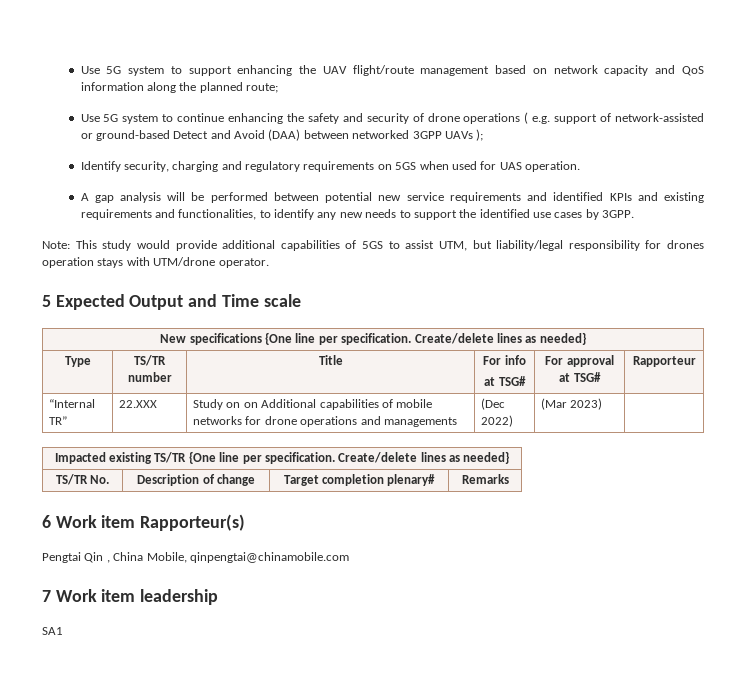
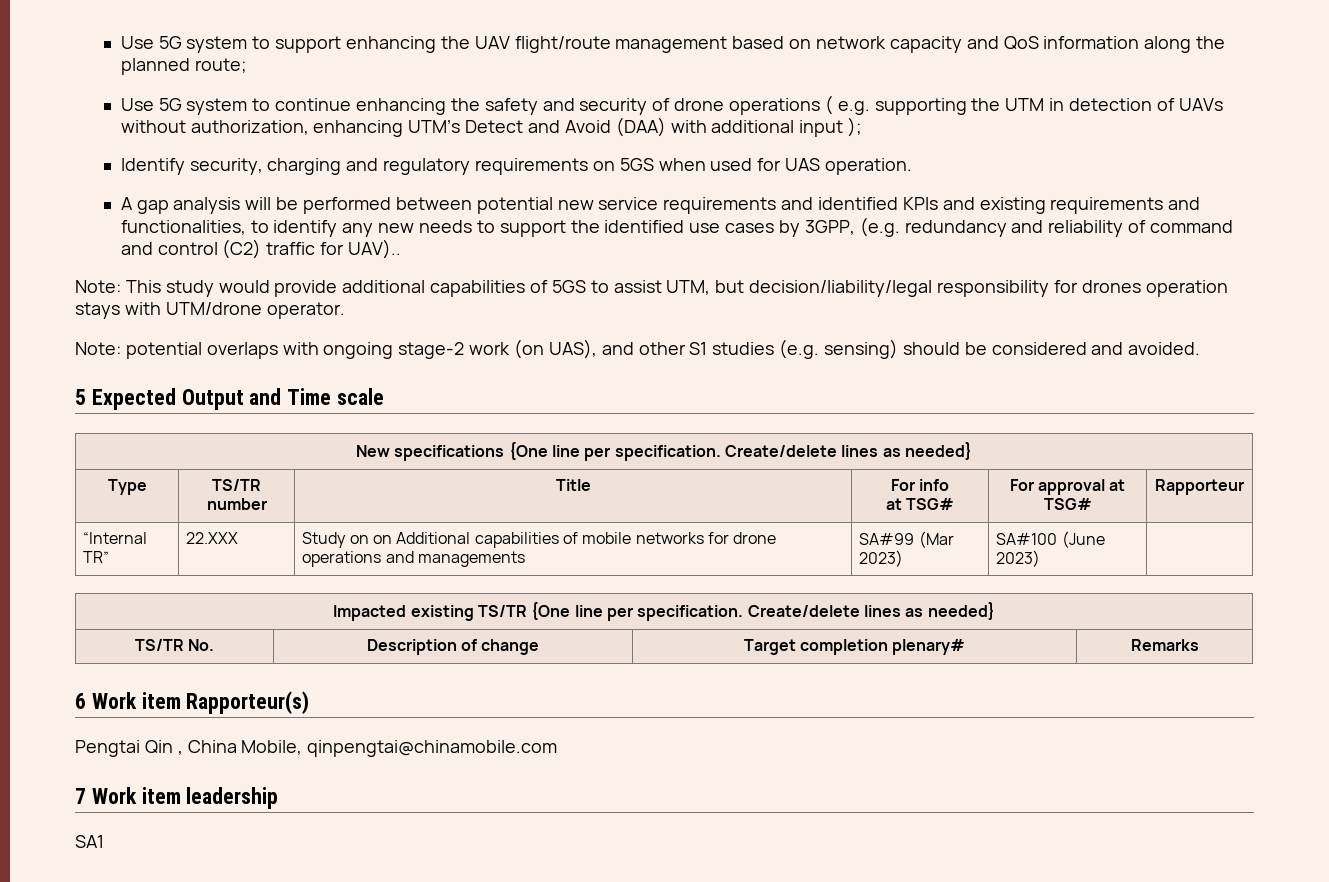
- Use 5G system to continue enhancing the safety and security of drone operations ( e.g. support of network-assisted or ground-based Detect and Avoid (DAA) between networked 3GPP UAVs );
+ Use 5G system to continue enhancing the safety and security of drone operations ( e.g. supporting the UTM in detection of UAVs without authorization, enhancing UTM’s Detect and Avoid (DAA) with additional input );
- A gap analysis will be performed between potential new service requirements and identified KPIs and existing requirements and functionalities, to identify any new needs to support the identified use cases by 3GPP.
+ A gap analysis will be performed between potential new service requirements and identified KPIs and existing requirements and functionalities, to identify any new needs to support the identified use cases by 3GPP, (e.g. redundancy and reliability of command and control (C2) traffic for UAV)..
- Note: This study would provide additional capabilities of 5GS to assist UTM, but liability/legal responsibility for drones operation stays with UTM/drone operator.
+ Note: This study would provide additional capabilities of 5GS to assist UTM, but decision/liability/legal responsibility for drones operation stays with UTM/drone operator.
+ Note: potential overlaps with ongoing stage-2 work (on UAS), and other S1 studies (e.g. sensing) should be considered and avoided.
- “Internal TR” | 22.XXX | Study on on Additional capabilities of mobile networks for drone operations and managements | (Dec 2022) | (Mar 2023) |
+ “Internal TR” | 22.XXX | Study on on Additional capabilities of mobile networks for drone operations and managements | SA#99 (Mar 2023) | SA#100 (June 2023) |

